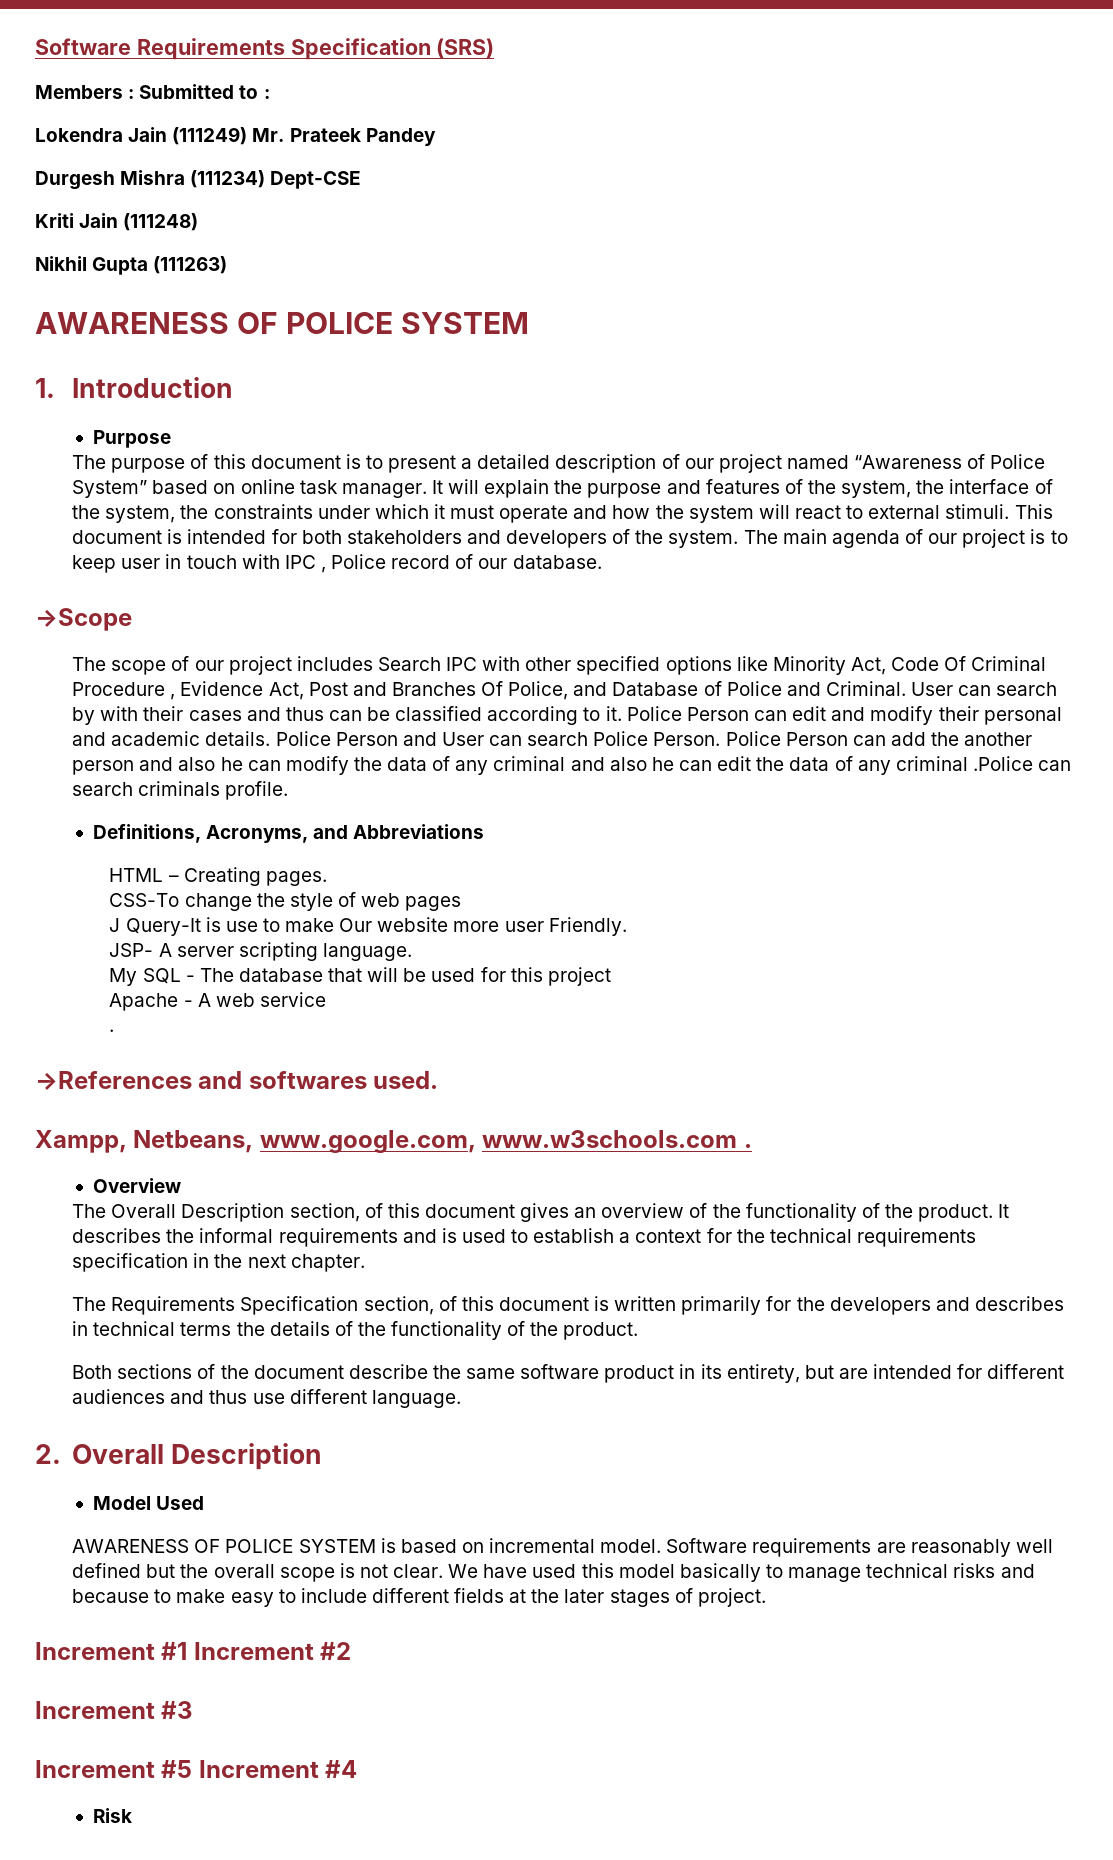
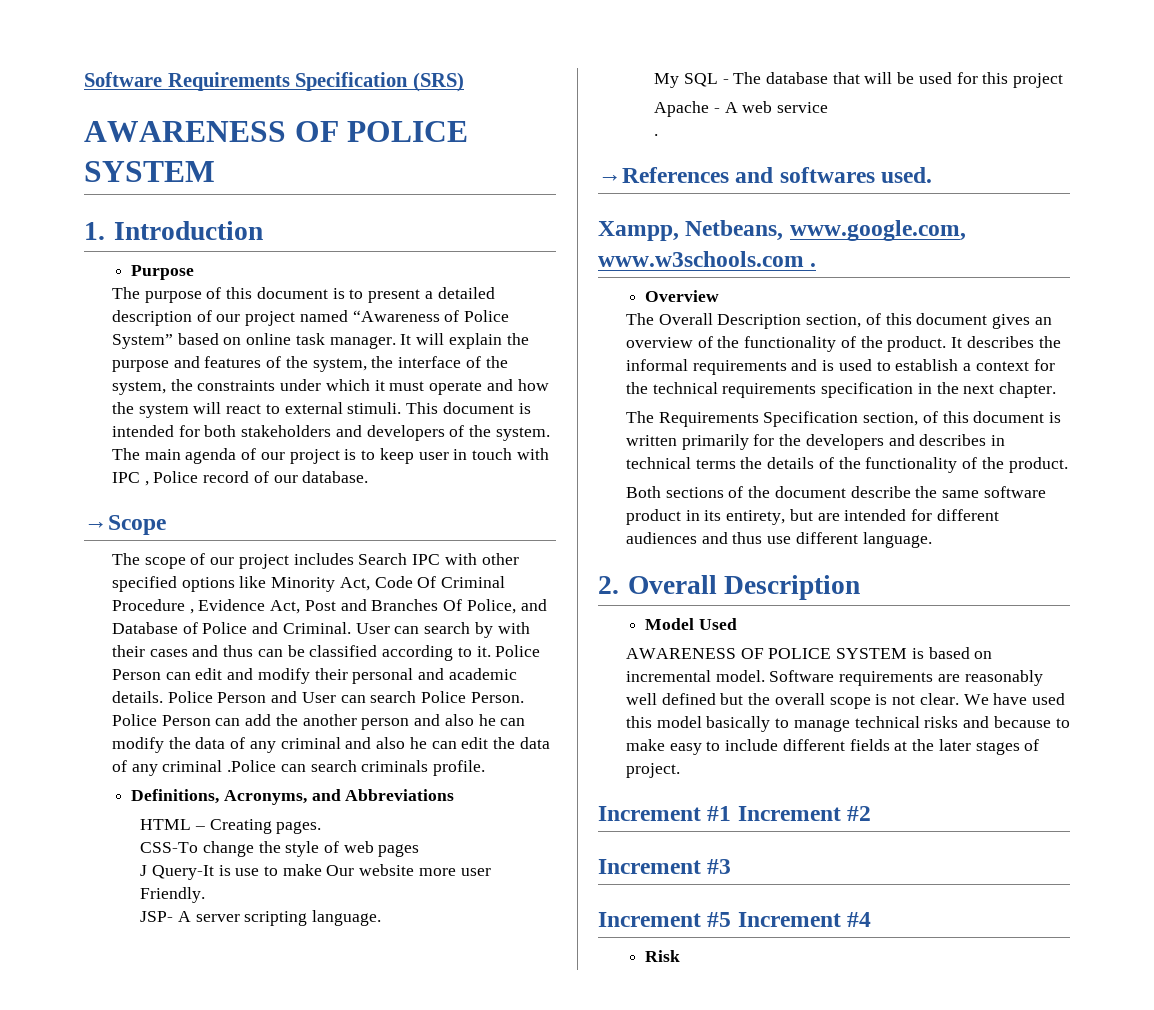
- Members : Submitted to :
- Lokendra Jain (111249) Mr. Prateek Pandey
- Durgesh Mishra (111234) Dept-CSE
- Kriti Jain (111248)
- Nikhil Gupta (111263)

